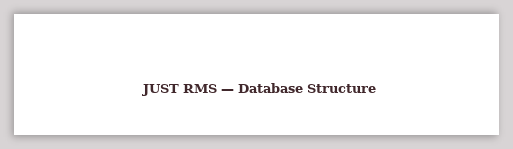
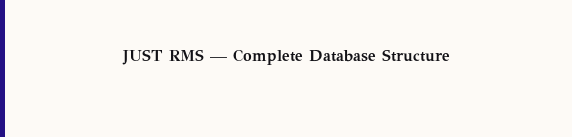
- JUST RMS — Database Structure
+ JUST RMS — Complete Database Structure

